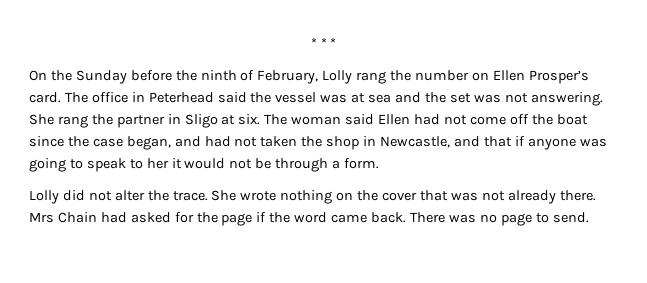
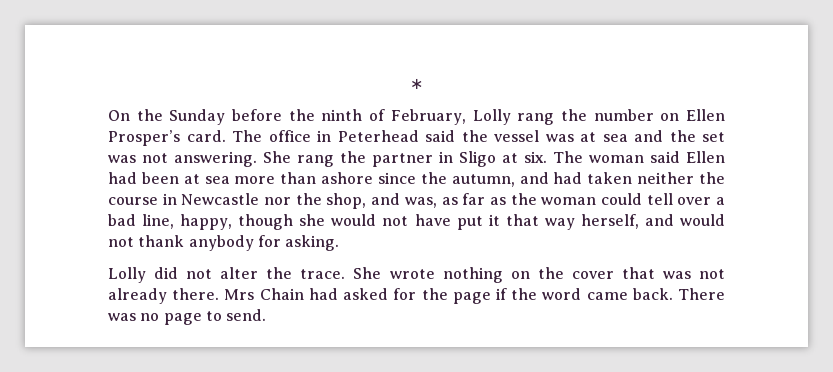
- * * *
+ ∗
- The woman said Ellen had not come off the boat since the case began, and had not taken the shop in Newcastle, and that if anyone was going to speak to her it would not be through a form.
+ The woman said Ellen had been at sea more than ashore since the autumn, and had taken neither the course in Newcastle nor the shop, and was, as far as the woman could tell over a bad line, happy, though she would not have put it that way herself, and would not thank anybody for asking.

